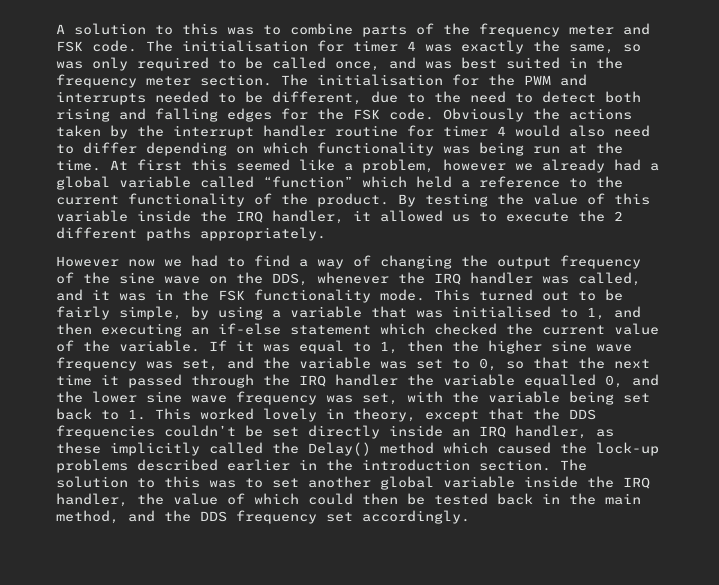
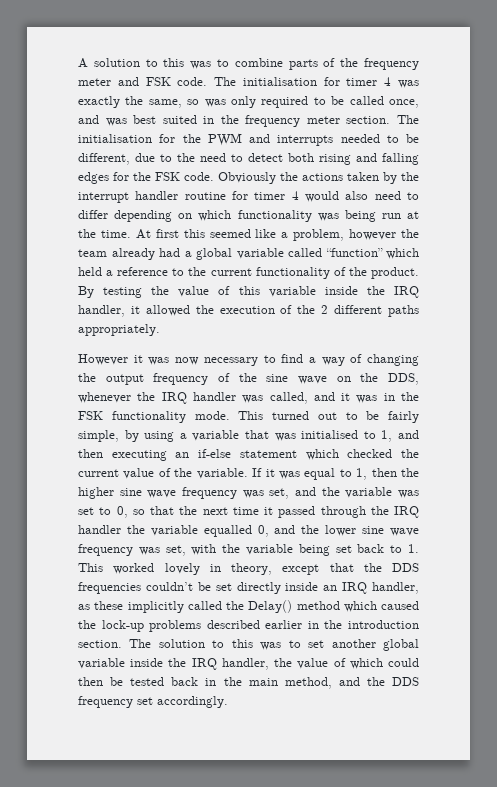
- At first this seemed like a problem, however we already had a global variable called “function” which held a reference to the current functionality of the product.
+ At first this seemed like a problem, however the team already had a global variable called “function” which held a reference to the current functionality of the product.
- By testing the value of this variable inside the IRQ handler, it allowed us to execute the 2 different paths appropriately.
+ By testing the value of this variable inside the IRQ handler, it allowed the execution of the 2 different paths appropriately.
- However now we had to find a way of changing the output frequency of the sine wave on the DDS, whenever the IRQ handler was called, and it was in the FSK functionality mode.
+ However it was now necessary to find a way of changing the output frequency of the sine wave on the DDS, whenever the IRQ handler was called, and it was in the FSK functionality mode.

